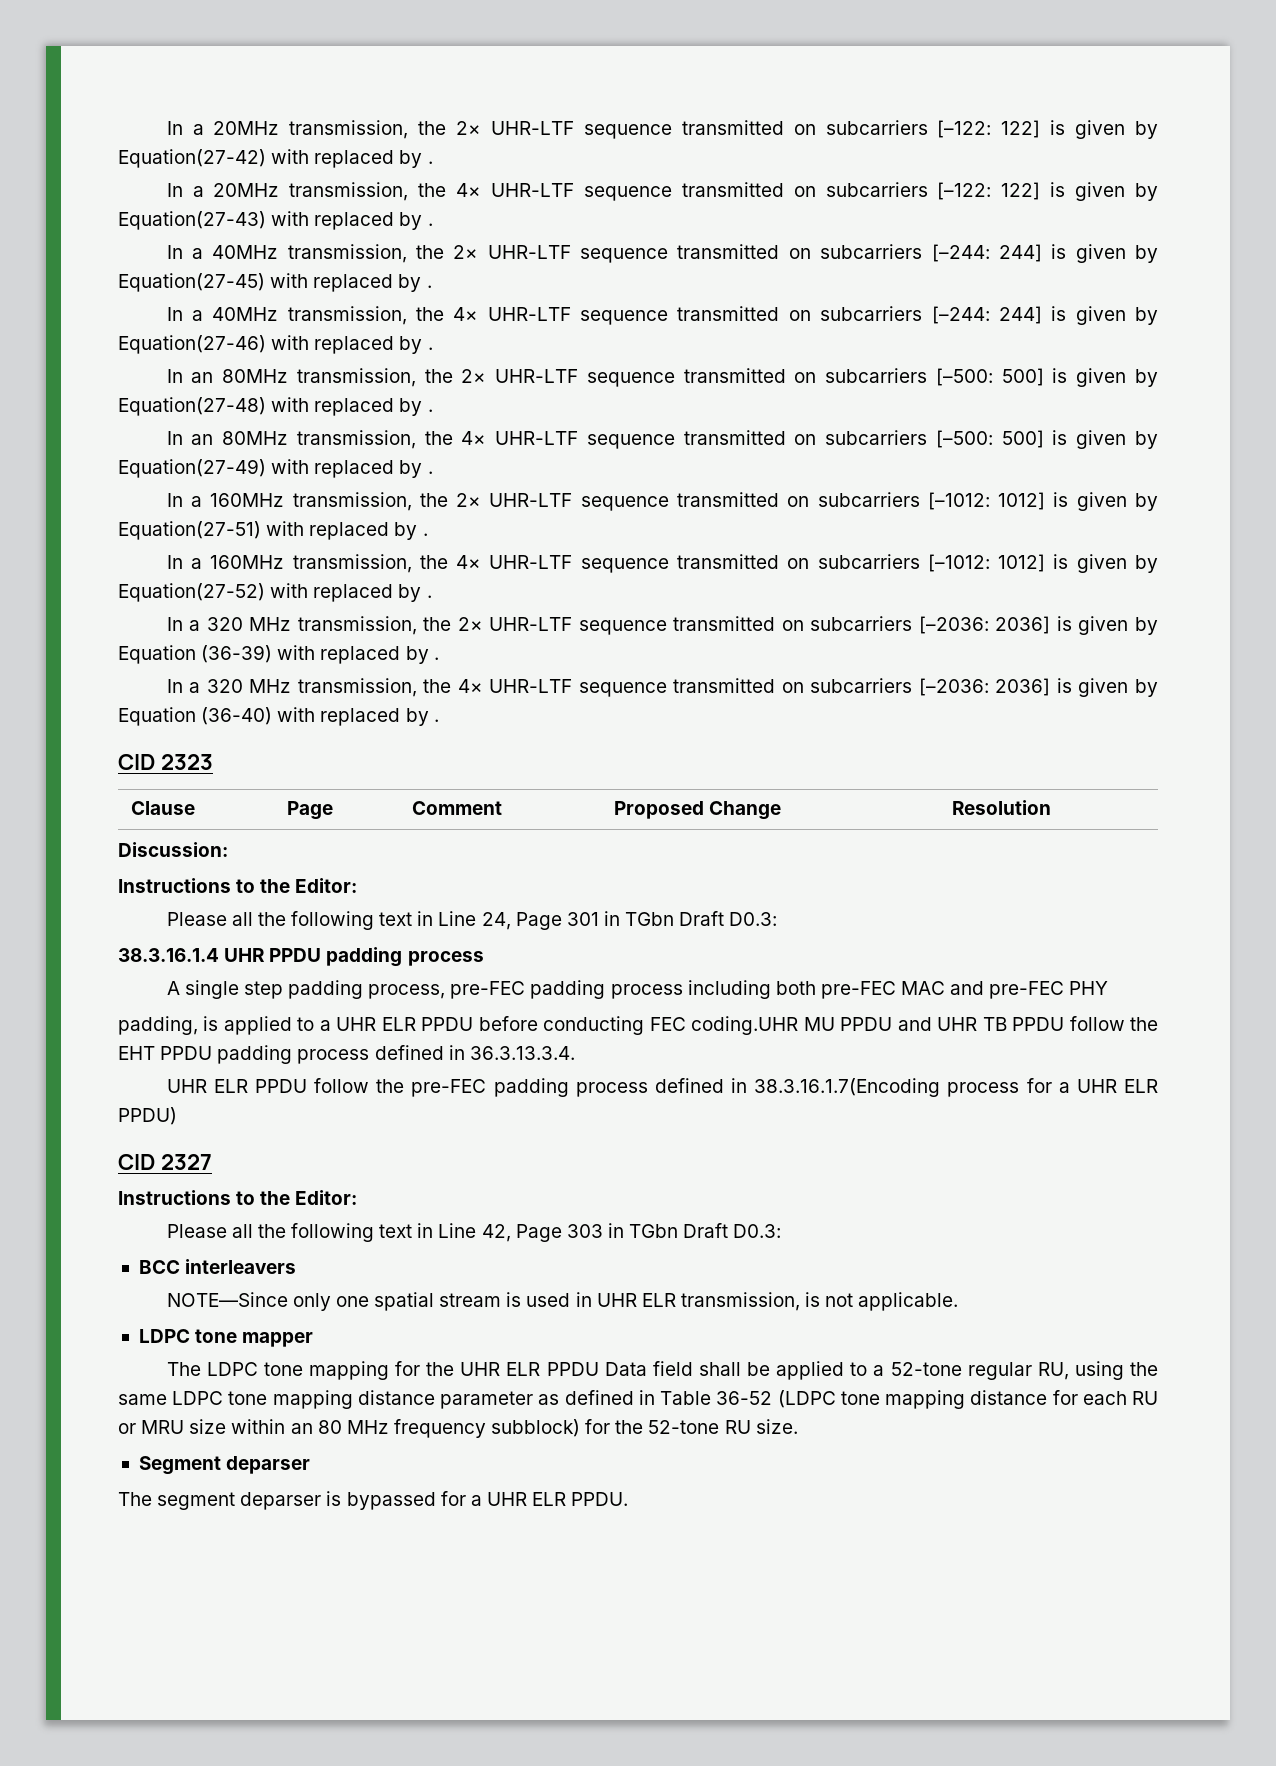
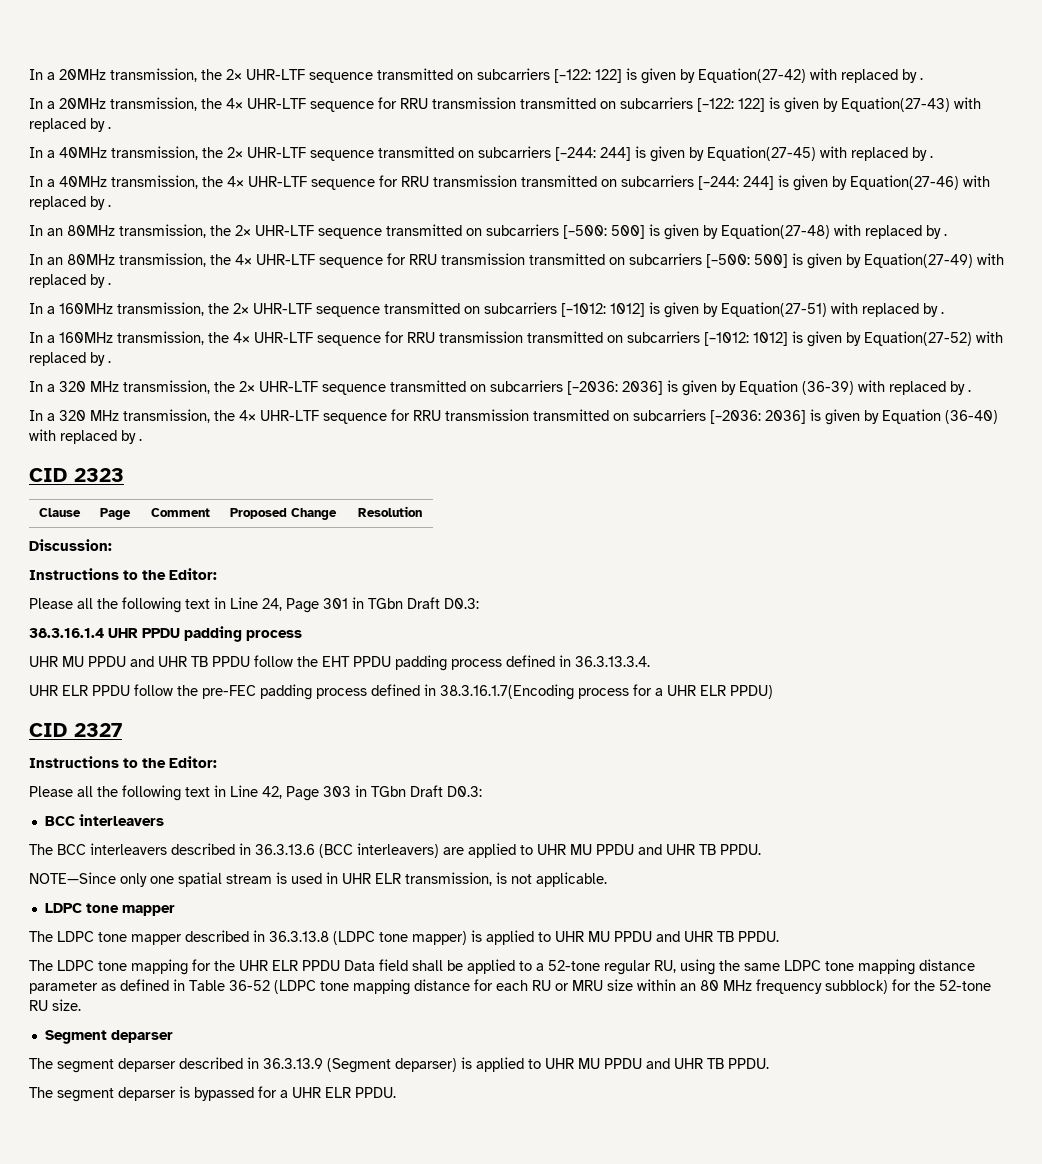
- In a 20MHz transmission, the 4× UHR-LTF sequence transmitted on subcarriers [–122: 122] is given by Equation(27-43) with replaced by .
+ In a 20MHz transmission, the 4× UHR-LTF sequence for RRU transmission transmitted on subcarriers [–122: 122] is given by Equation(27-43) with replaced by .
- In a 40MHz transmission, the 4× UHR-LTF sequence transmitted on subcarriers [–244: 244] is given by Equation(27-46) with replaced by .
+ In a 40MHz transmission, the 4× UHR-LTF sequence for RRU transmission transmitted on subcarriers [–244: 244] is given by Equation(27-46) with replaced by .
- In an 80MHz transmission, the 4× UHR-LTF sequence transmitted on subcarriers [–500: 500] is given by Equation(27-49) with replaced by .
+ In an 80MHz transmission, the 4× UHR-LTF sequence for RRU transmission transmitted on subcarriers [–500: 500] is given by Equation(27-49) with replaced by .
- In a 160MHz transmission, the 4× UHR-LTF sequence transmitted on subcarriers [–1012: 1012] is given by Equation(27-52) with replaced by .
+ In a 160MHz transmission, the 4× UHR-LTF sequence for RRU transmission transmitted on subcarriers [–1012: 1012] is given by Equation(27-52) with replaced by .
- In a 320 MHz transmission, the 4× UHR-LTF sequence transmitted on subcarriers [–2036: 2036] is given by Equation (36-40) with replaced by .
+ In a 320 MHz transmission, the 4× UHR-LTF sequence for RRU transmission transmitted on subcarriers [–2036: 2036] is given by Equation (36-40) with replaced by .
- A single step padding process, pre-FEC padding process including both pre-FEC MAC and pre-FEC PHY
- padding, is applied to a UHR ELR PPDU before conducting FEC coding.UHR MU PPDU and UHR TB PPDU follow the EHT PPDU padding process defined in 36.3.13.3.4.
+ UHR MU PPDU and UHR TB PPDU follow the EHT PPDU padding process defined in 36.3.13.3.4.
+ The BCC interleavers described in 36.3.13.6 (BCC interleavers) are applied to UHR MU PPDU and UHR TB PPDU.
+ The LDPC tone mapper described in 36.3.13.8 (LDPC tone mapper) is applied to UHR MU PPDU and UHR TB PPDU.
+ The segment deparser described in 36.3.13.9 (Segment deparser) is applied to UHR MU PPDU and UHR TB PPDU.

